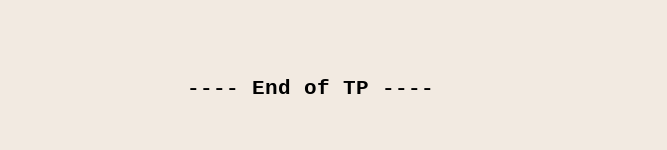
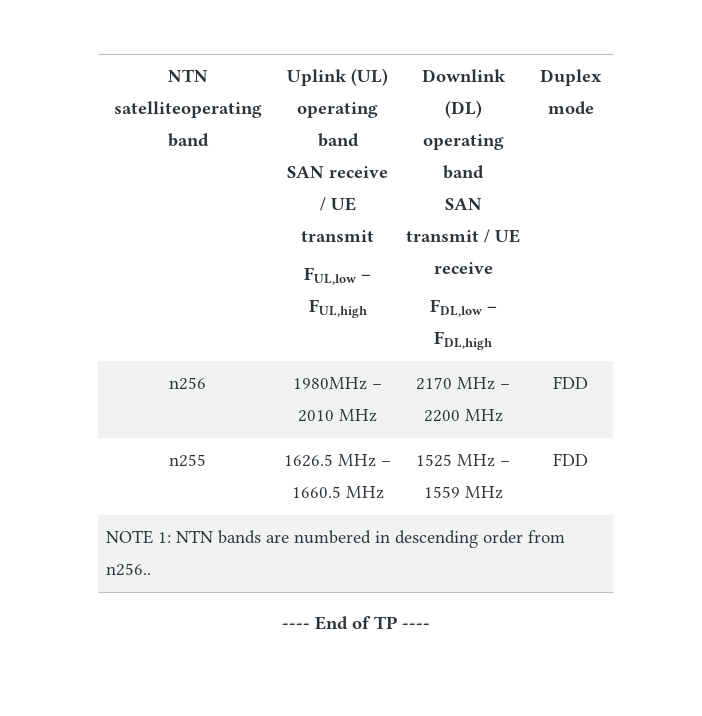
+ NTN satelliteoperating band | Uplink (UL) operating band
+ SAN receive / UE transmit
+ FUL,low – FUL,high | Downlink (DL) operating band
+ SAN transmit / UE receive
+ FDL,low – FDL,high | Duplex mode
+ n256 | 1980MHz – 2010 MHz | 2170 MHz – 2200 MHz | FDD
+ n255 | 1626.5 MHz – 1660.5 MHz | 1525 MHz – 1559 MHz | FDD
+ NOTE 1: NTN bands are numbered in descending order from n256..

